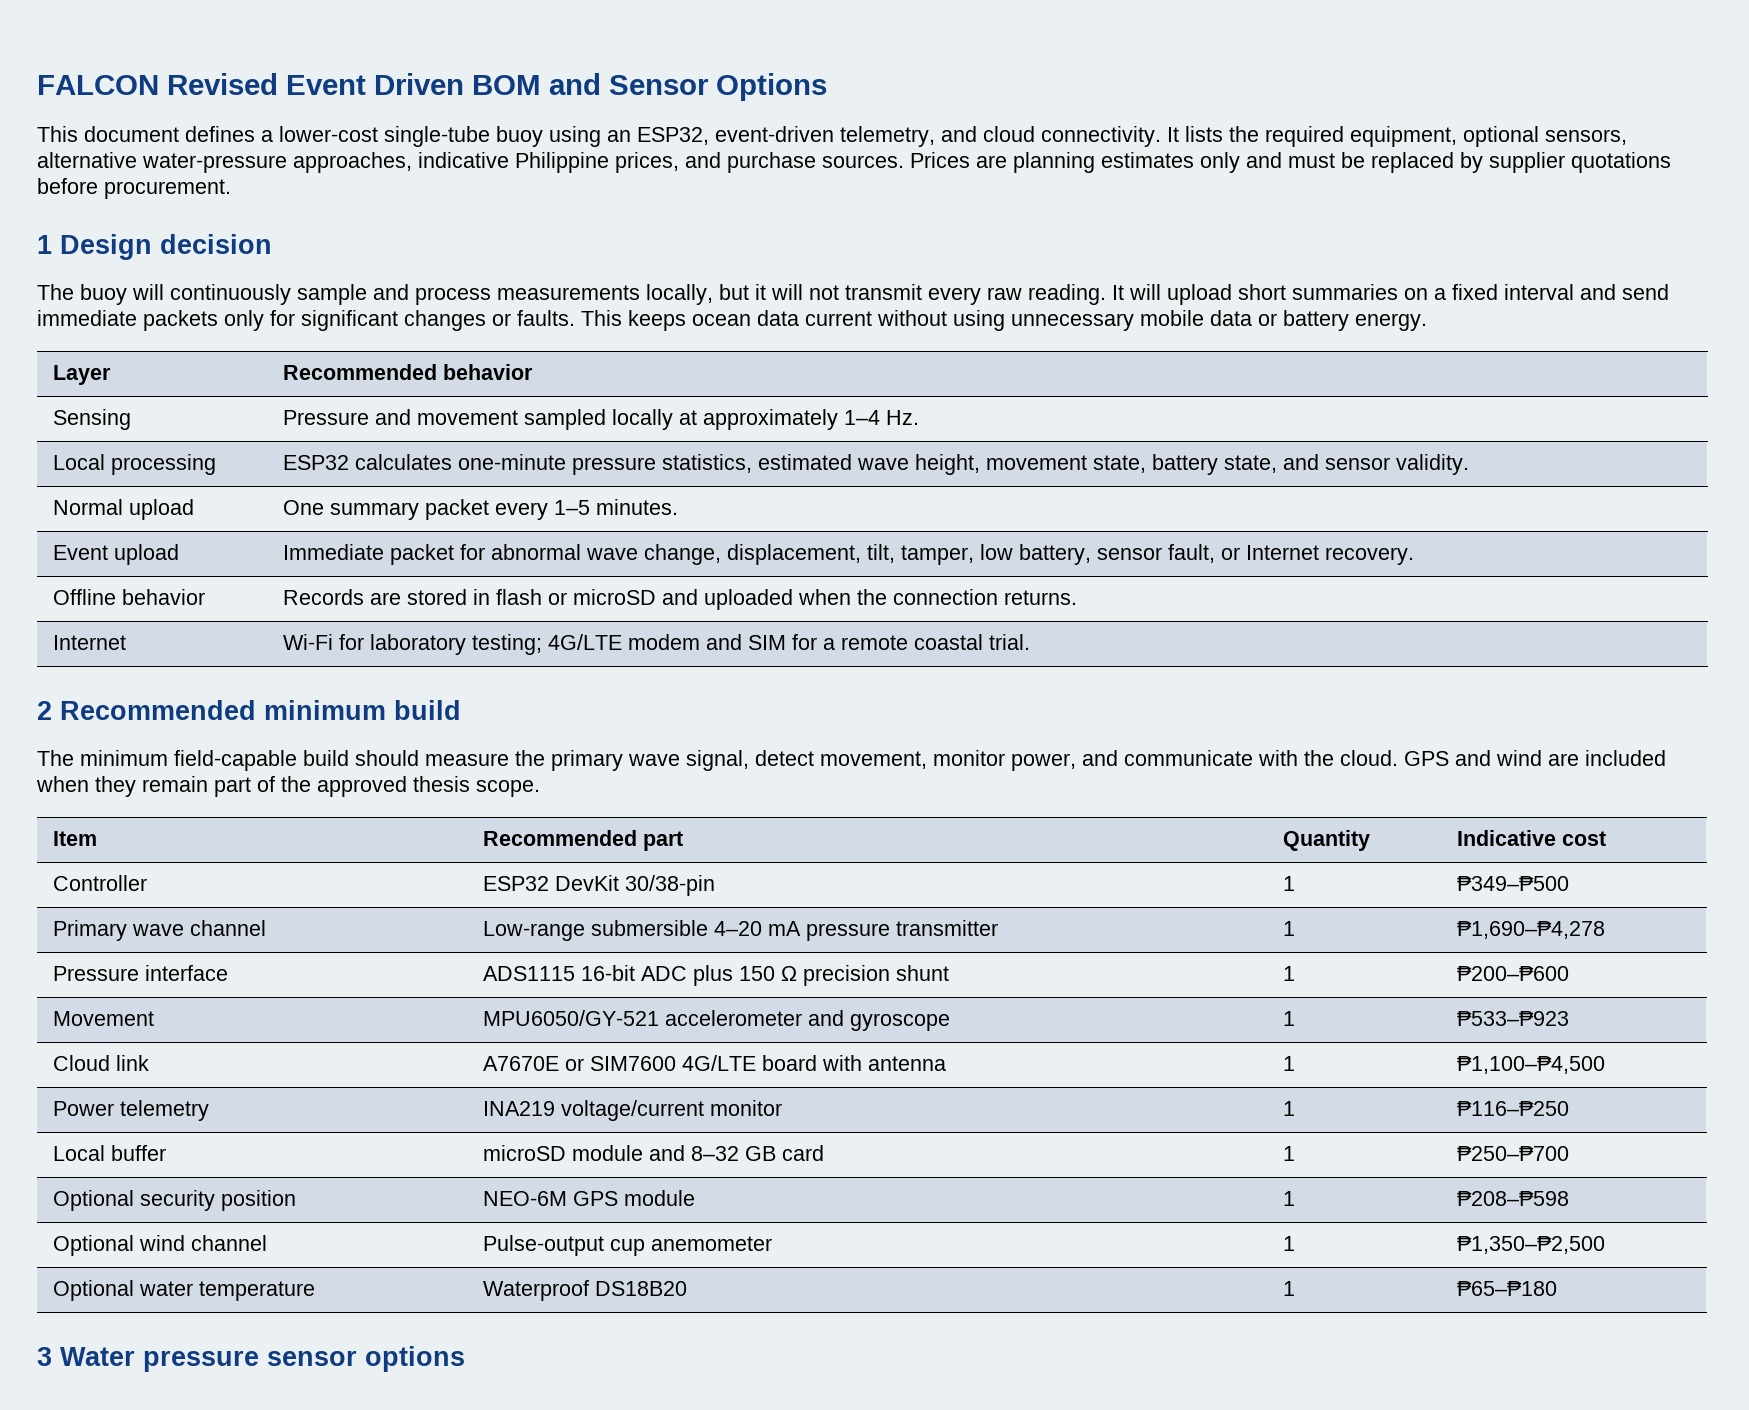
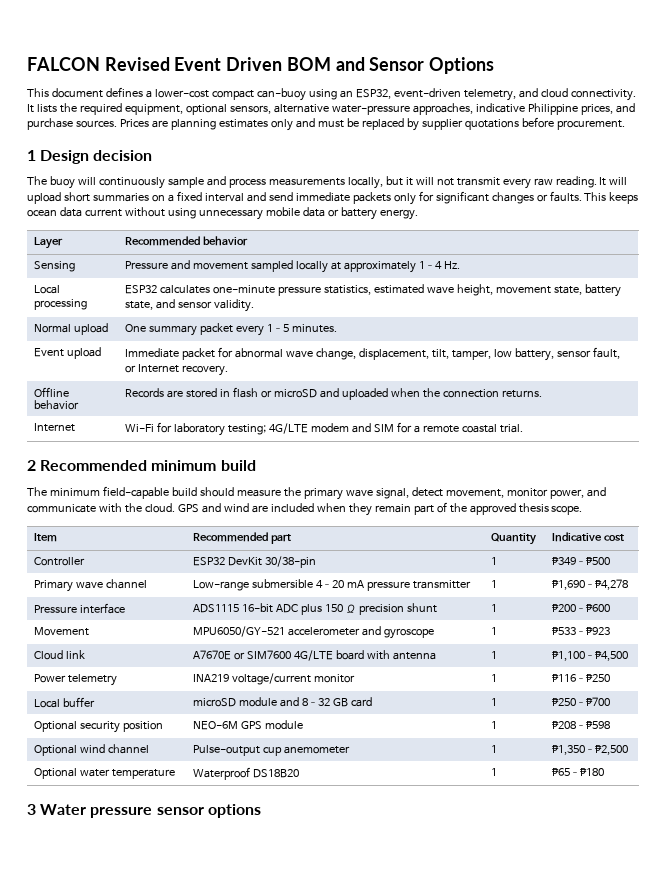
- This document defines a lower-cost single-tube buoy using an ESP32, event-driven telemetry, and cloud connectivity.
+ This document defines a lower-cost compact can-buoy using an ESP32, event-driven telemetry, and cloud connectivity.

